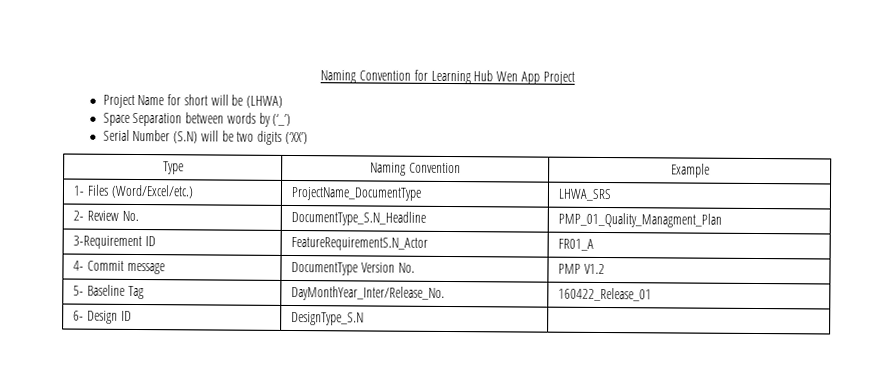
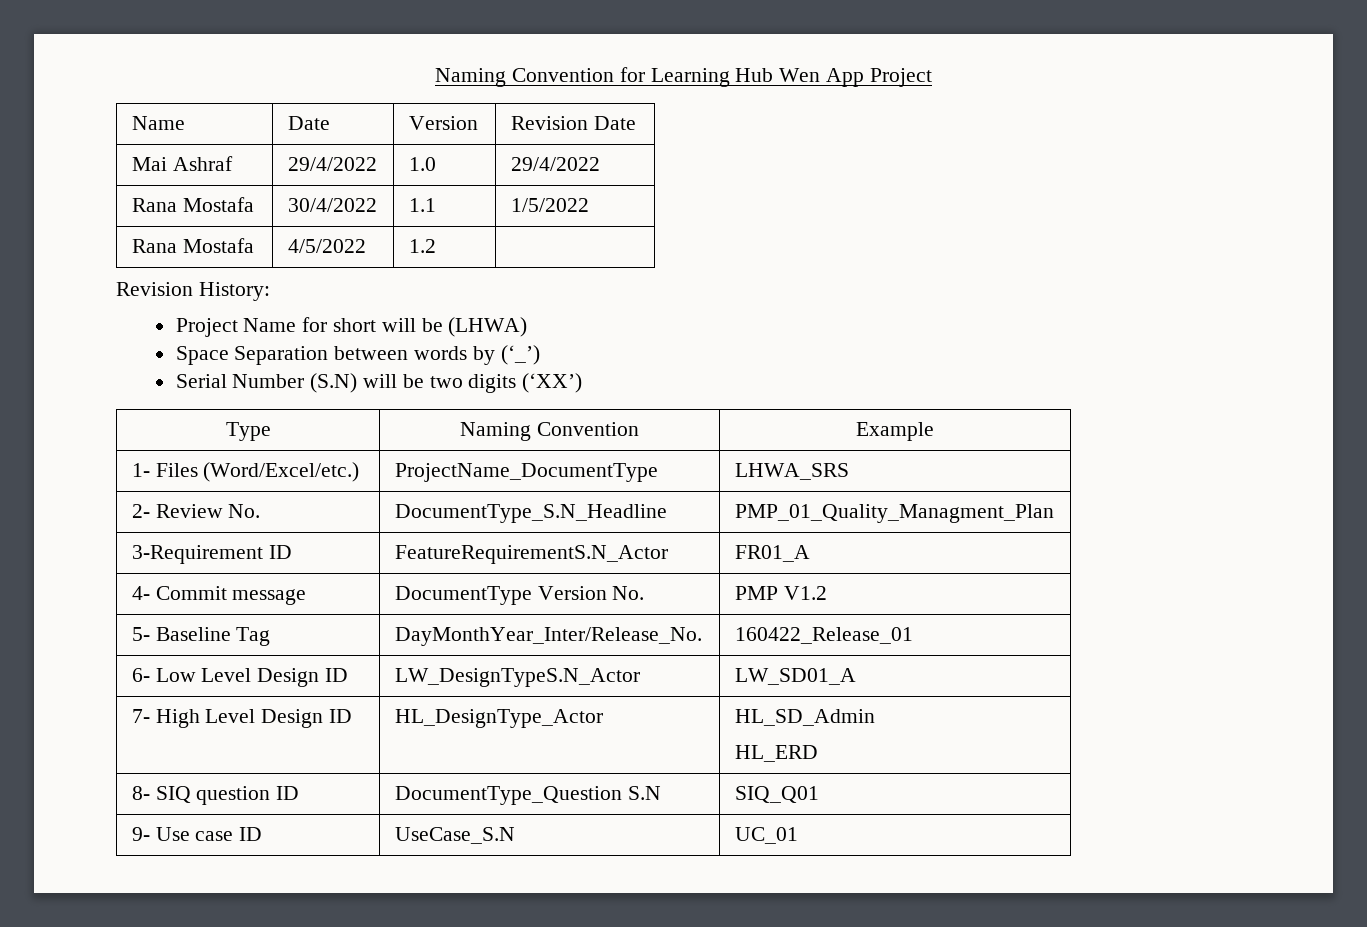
+ Name | Date | Version | Revision Date
+ Mai Ashraf | 29/4/2022 | 1.0 | 29/4/2022
+ Rana Mostafa | 30/4/2022 | 1.1 | 1/5/2022
+ Rana Mostafa | 4/5/2022 | 1.2 |
+ Revision History:
- 6- Design ID | DesignType_S.N |
+ 6- Low Level Design ID | LW_DesignTypeS.N_Actor | LW_SD01_A
+ 7- High Level Design ID | HL_DesignType_Actor | HL_SD_Admin
+ HL_ERD
+ 8- SIQ question ID | DocumentType_Question S.N | SIQ_Q01
+ 9- Use case ID | UseCase_S.N | UC_01

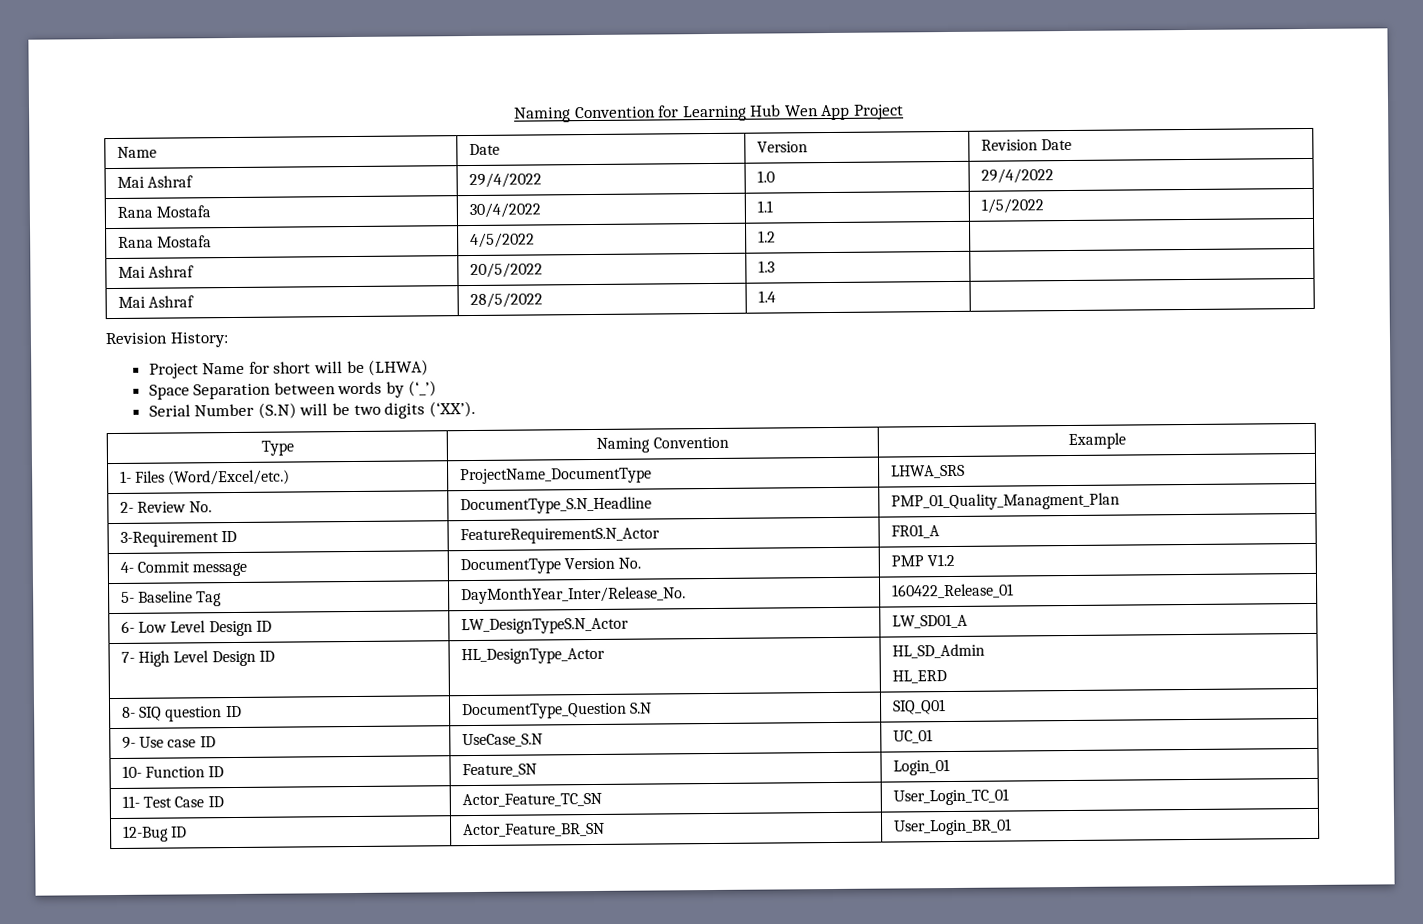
+ Mai Ashraf | 20/5/2022 | 1.3 |
+ Mai Ashraf | 28/5/2022 | 1.4 |
- Serial Number (S.N) will be two digits (‘XX’)
+ Serial Number (S.N) will be two digits (‘XX’).
+ 10- Function ID | Feature_SN | Login_01
+ 11- Test Case ID | Actor_Feature_TC_SN | User_Login_TC_01
+ 12-Bug ID | Actor_Feature_BR_SN | User_Login_BR_01

